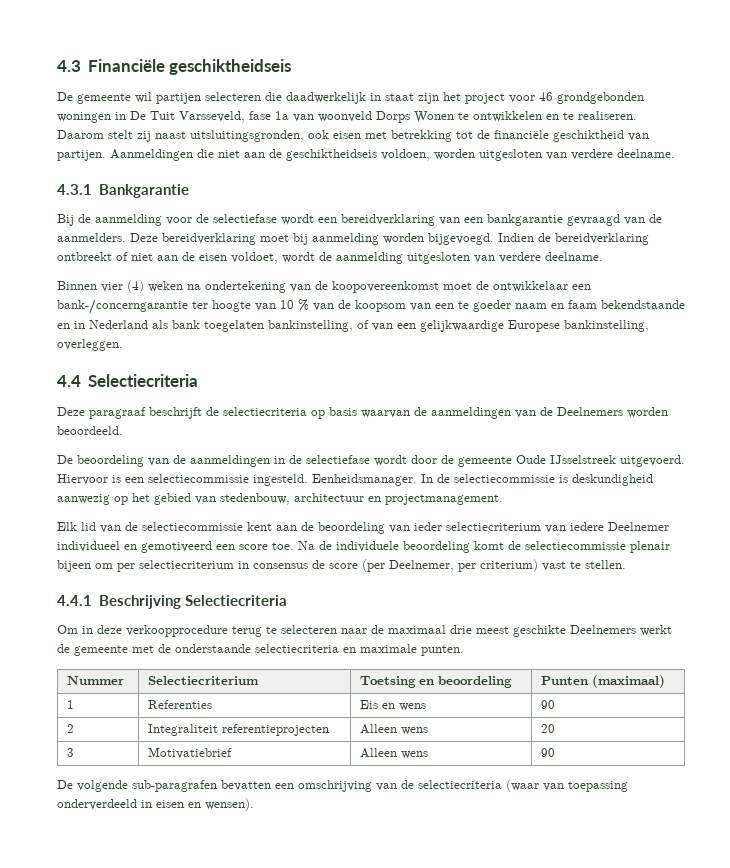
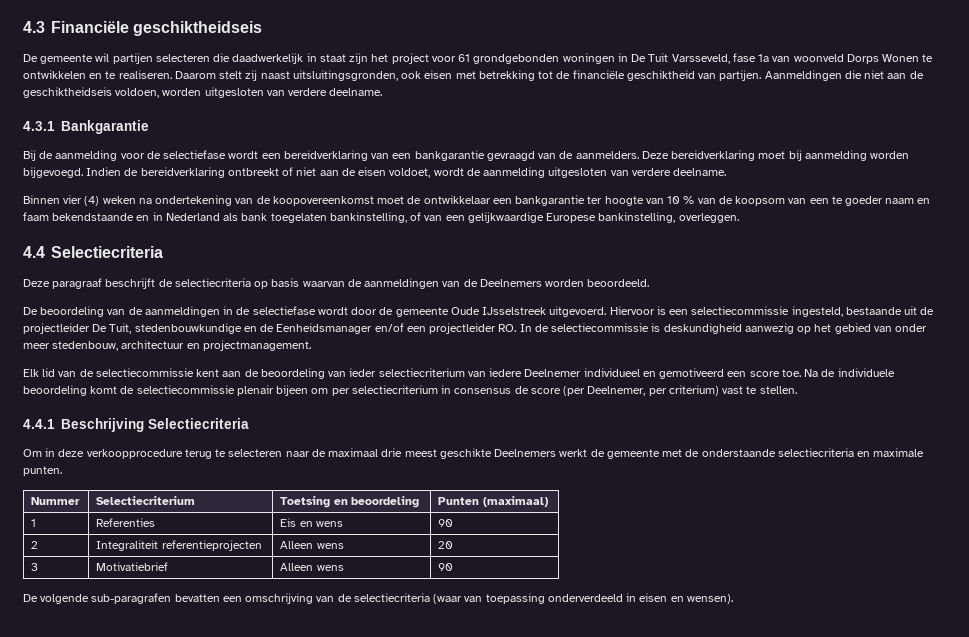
- De gemeente wil partijen selecteren die daadwerkelijk in staat zijn het project voor 46 grondgebonden woningen in De Tuit Varsseveld, fase 1a van woonveld Dorps Wonen te ontwikkelen en te realiseren.
+ De gemeente wil partijen selecteren die daadwerkelijk in staat zijn het project voor 61 grondgebonden woningen in De Tuit Varsseveld, fase 1a van woonveld Dorps Wonen te ontwikkelen en te realiseren.
- Binnen vier (4) weken na ondertekening van de koopovereenkomst moet de ontwikkelaar een bank-/concerngarantie ter hoogte van 10 % van de koopsom van een te goeder naam en faam bekendstaande en in Nederland als bank toegelaten bankinstelling, of van een gelijkwaardige Europese bankinstelling, overleggen.
+ Binnen vier (4) weken na ondertekening van de koopovereenkomst moet de ontwikkelaar een bankgarantie ter hoogte van 10 % van de koopsom van een te goeder naam en faam bekendstaande en in Nederland als bank toegelaten bankinstelling, of van een gelijkwaardige Europese bankinstelling, overleggen.
- Hiervoor is een selectiecommissie ingesteld. Eenheidsmanager. In de selectiecommissie is deskundigheid aanwezig op het gebied van stedenbouw, architectuur en projectmanagement.
+ Hiervoor is een selectiecommissie ingesteld, bestaande uit de projectleider De Tuit, stedenbouwkundige en de Eenheidsmanager en/of een projectleider RO. In de selectiecommissie is deskundigheid aanwezig op het gebied van onder meer stedenbouw, architectuur en projectmanagement.

